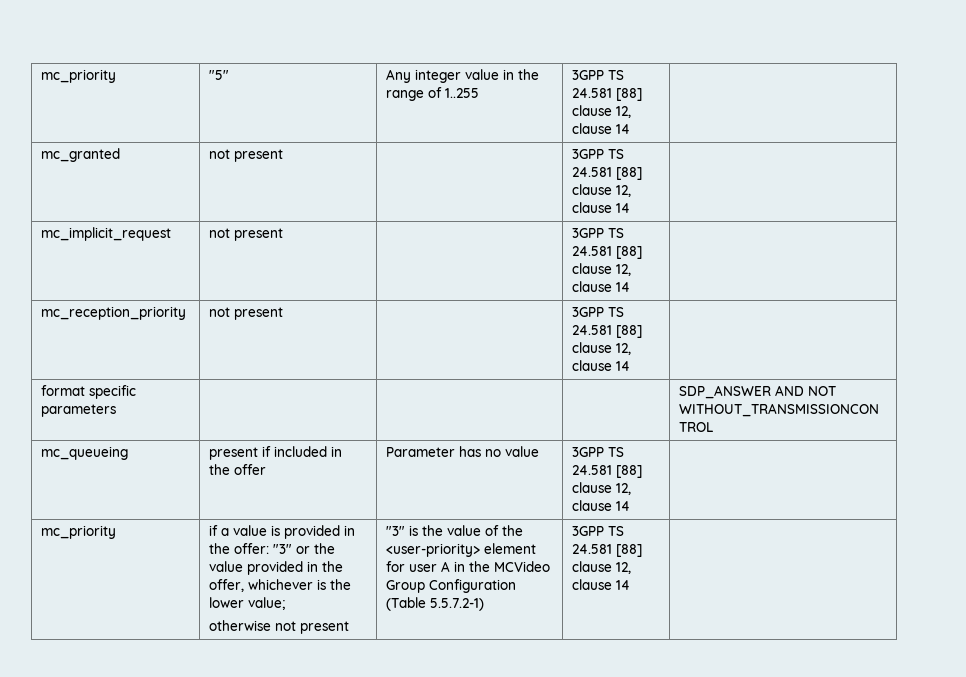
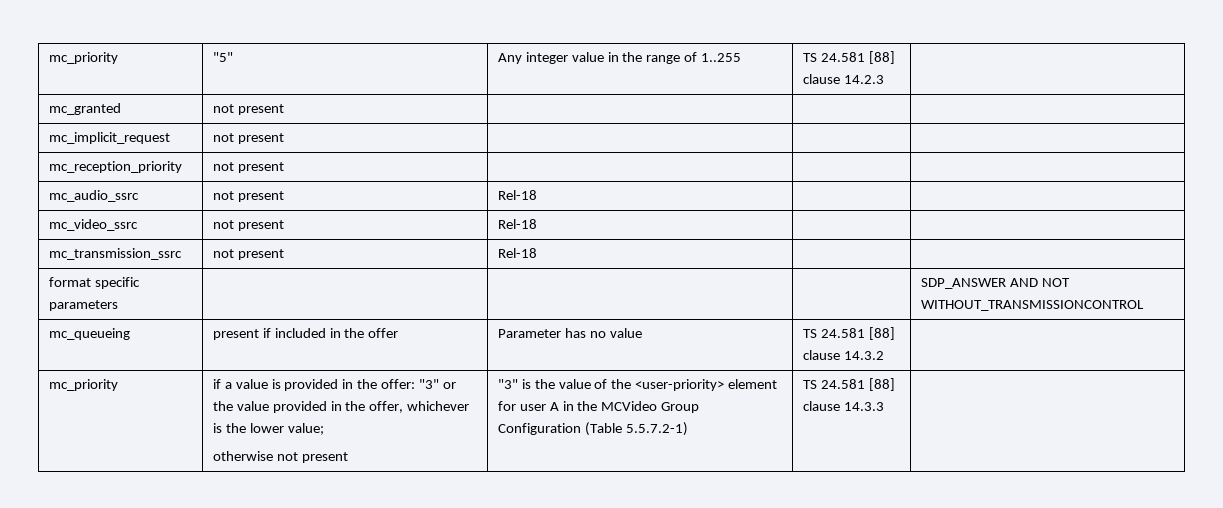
- mc_priority | "5" | Any integer value in the range of 1..255 | 3GPP TS 24.581 [88] clause 12, clause 14 |
+ mc_priority | "5" | Any integer value in the range of 1..255 | TS 24.581 [88] clause 14.2.3 |
- mc_granted | not present | | 3GPP TS 24.581 [88] clause 12, clause 14 |
- mc_implicit_request | not present | | 3GPP TS 24.581 [88] clause 12, clause 14 |
- mc_reception_priority | not present | | 3GPP TS 24.581 [88] clause 12, clause 14 |
+ mc_granted | not present | | |
+ mc_implicit_request | not present | | |
+ mc_reception_priority | not present | | |
+ mc_audio_ssrc | not present | Rel-18 | |
+ mc_video_ssrc | not present | Rel-18 | |
+ mc_transmission_ssrc | not present | Rel-18 | |
- mc_queueing | present if included in the offer | Parameter has no value | 3GPP TS 24.581 [88] clause 12, clause 14 |
+ mc_queueing | present if included in the offer | Parameter has no value | TS 24.581 [88] clause 14.3.2 |
- "3" is the value of the <user-priority> element for user A in the MCVideo Group Configuration (Table 5.5.7.2-1) | 3GPP TS 24.581 [88] clause 12, clause 14
+ "3" is the value of the <user-priority> element for user A in the MCVideo Group Configuration (Table 5.5.7.2-1) | TS 24.581 [88] clause 14.3.3

